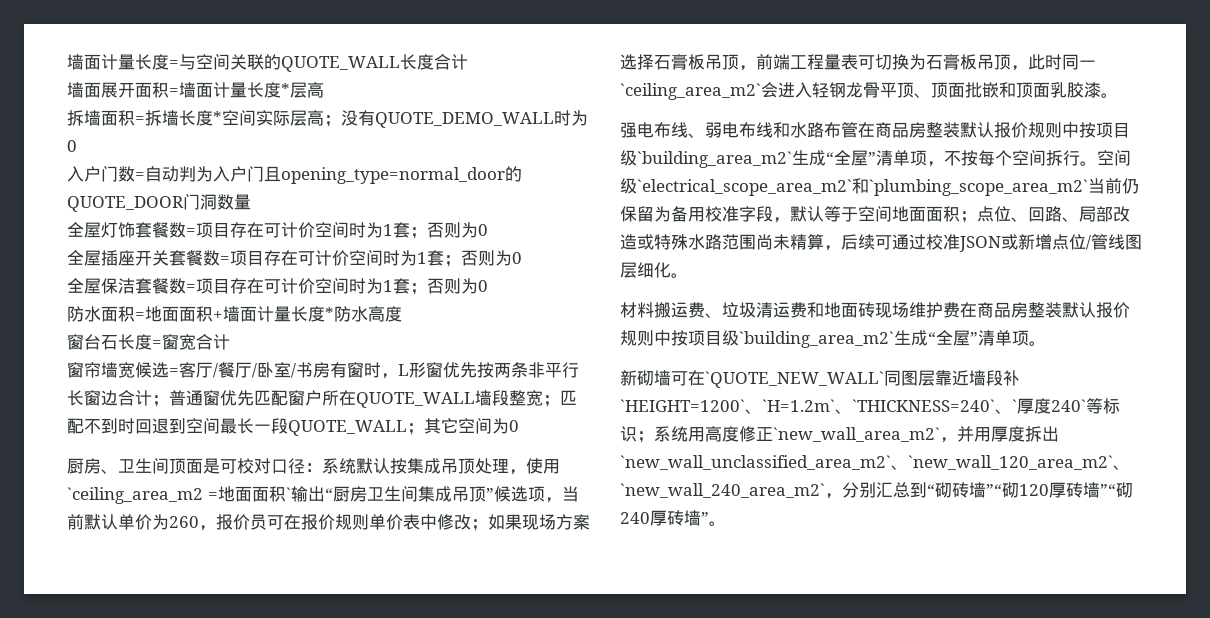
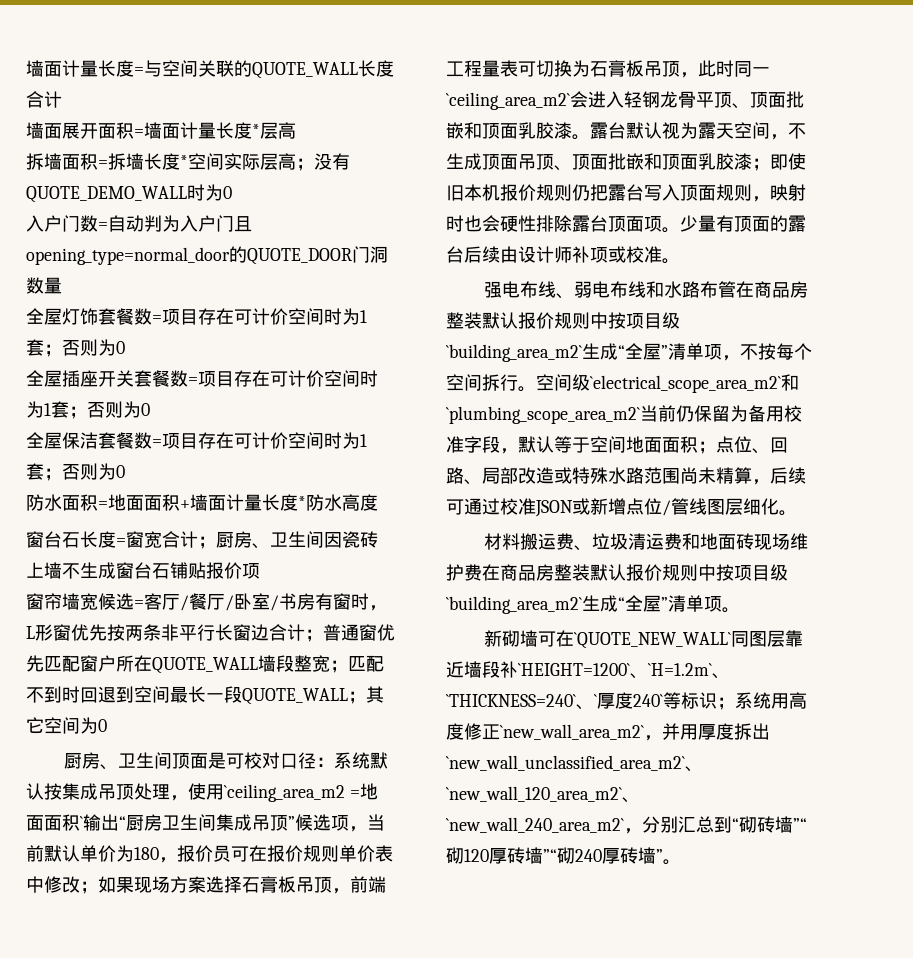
- 窗台石长度=窗宽合计
+ 窗台石长度=窗宽合计；厨房、卫生间因瓷砖上墙不生成窗台石铺贴报价项
- 系统默认按集成吊顶处理，使用`ceiling_area_m2 =地面面积`输出“厨房卫生间集成吊顶”候选项，当前默认单价为260，报价员可在报价规则单价表中修改；
+ 系统默认按集成吊顶处理，使用`ceiling_area_m2 =地面面积`输出“厨房卫生间集成吊顶”候选项，当前默认单价为180，报价员可在报价规则单价表中修改；
+ 露台默认视为露天空间，不生成顶面吊顶、顶面批嵌和顶面乳胶漆；即使旧本机报价规则仍把露台写入顶面规则，映射时也会硬性排除露台顶面项。少量有顶面的露台后续由设计师补项或校准。

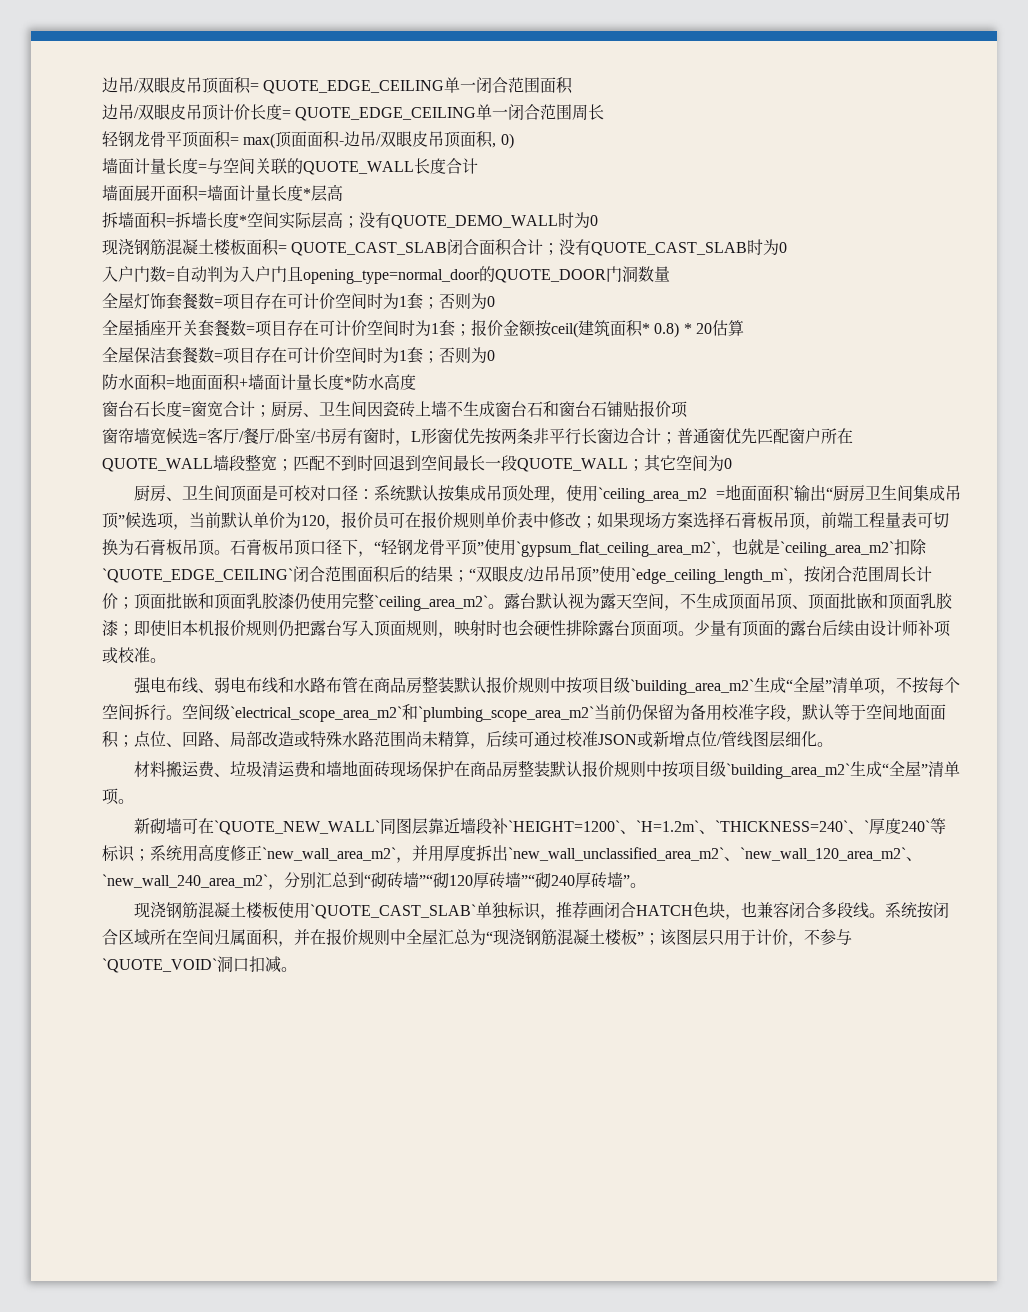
+ 边吊/双眼皮吊顶面积= QUOTE_EDGE_CEILING单一闭合范围面积
+ 边吊/双眼皮吊顶计价长度= QUOTE_EDGE_CEILING单一闭合范围周长
+ 轻钢龙骨平顶面积= max(顶面面积-边吊/双眼皮吊顶面积, 0)
+ 现浇钢筋混凝土楼板面积= QUOTE_CAST_SLAB闭合面积合计；没有QUOTE_CAST_SLAB时为0
- 全屋插座开关套餐数=项目存在可计价空间时为1套；否则为0
+ 全屋插座开关套餐数=项目存在可计价空间时为1套；报价金额按ceil(建筑面积* 0.8) * 20估算
- 窗台石长度=窗宽合计；厨房、卫生间因瓷砖上墙不生成窗台石铺贴报价项
+ 窗台石长度=窗宽合计；厨房、卫生间因瓷砖上墙不生成窗台石和窗台石铺贴报价项
- 厨房、卫生间顶面是可校对口径：系统默认按集成吊顶处理，使用`ceiling_area_m2 =地面面积`输出“厨房卫生间集成吊顶”候选项，当前默认单价为180，报价员可在报价规则单价表中修改；如果现场方案选择石膏板吊顶，前端工程量表可切换为石膏板吊顶，此时同一`ceiling_area_m2`会进入轻钢龙骨平顶、顶面批嵌和顶面乳胶漆。
+ 厨房、卫生间顶面是可校对口径：系统默认按集成吊顶处理，使用`ceiling_area_m2 =地面面积`输出“厨房卫生间集成吊顶”候选项，当前默认单价为120，报价员可在报价规则单价表中修改；如果现场方案选择石膏板吊顶，前端工程量表可切换为石膏板吊顶。石膏板吊顶口径下，“轻钢龙骨平顶”使用`gypsum_flat_ceiling_area_m2`，也就是`ceiling_area_m2`扣除`QUOTE_EDGE_CEILING`闭合范围面积后的结果；“双眼皮/边吊吊顶”使用`edge_ceiling_length_m`，按闭合范围周长计价；顶面批嵌和顶面乳胶漆仍使用完整`ceiling_area_m2`。
- 材料搬运费、垃圾清运费和地面砖现场维护费在商品房整装默认报价规则中按项目级`building_area_m2`生成“全屋”清单项。
+ 材料搬运费、垃圾清运费和墙地面砖现场保护在商品房整装默认报价规则中按项目级`building_area_m2`生成“全屋”清单项。
+ 现浇钢筋混凝土楼板使用`QUOTE_CAST_SLAB`单独标识，推荐画闭合HATCH色块，也兼容闭合多段线。系统按闭合区域所在空间归属面积，并在报价规则中全屋汇总为“现浇钢筋混凝土楼板”；该图层只用于计价，不参与`QUOTE_VOID`洞口扣减。

